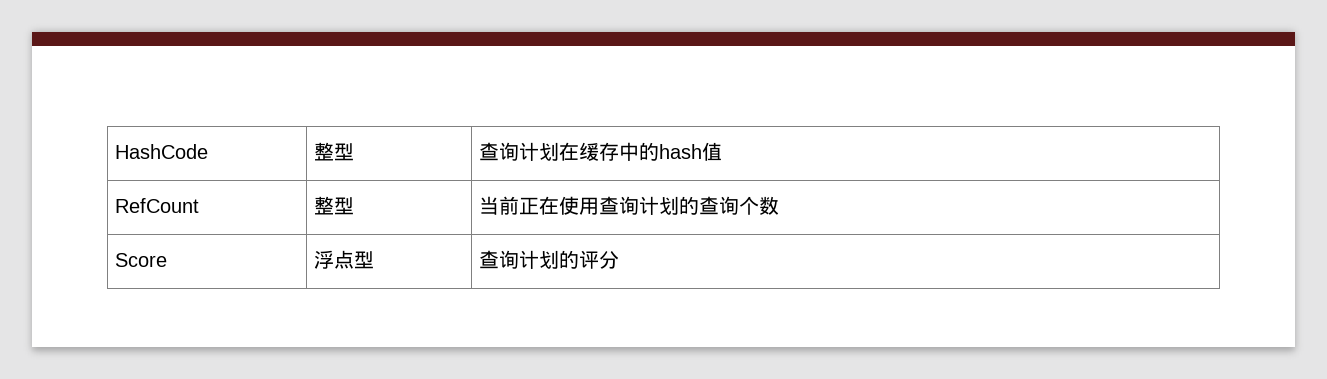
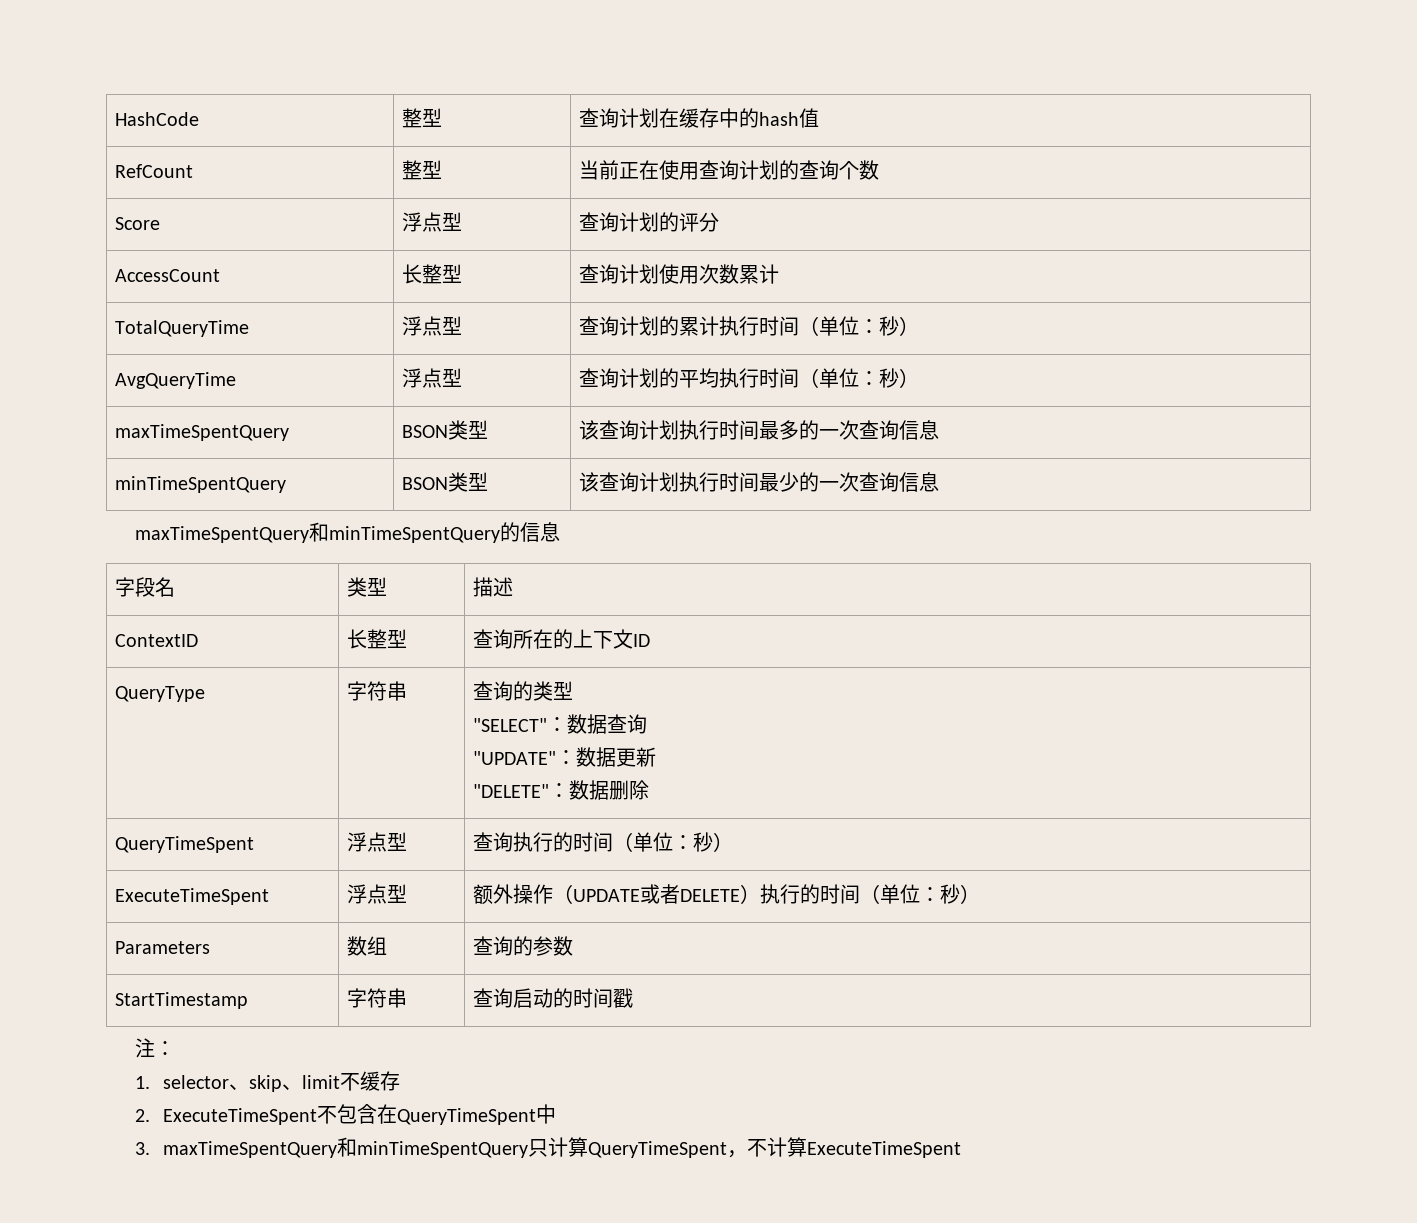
+ AccessCount | 长整型 | 查询计划使用次数累计
+ TotalQueryTime | 浮点型 | 查询计划的累计执行时间（单位：秒）
+ AvgQueryTime | 浮点型 | 查询计划的平均执行时间（单位：秒）
+ maxTimeSpentQuery | BSON类型 | 该查询计划执行时间最多的一次查询信息
+ minTimeSpentQuery | BSON类型 | 该查询计划执行时间最少的一次查询信息
+ maxTimeSpentQuery和minTimeSpentQuery的信息
+ 字段名 | 类型 | 描述
+ ContextID | 长整型 | 查询所在的上下文ID
+ QueryType | 字符串 | 查询的类型
+ "SELECT"：数据查询
+ "UPDATE"：数据更新
+ "DELETE"：数据删除
+ QueryTimeSpent | 浮点型 | 查询执行的时间（单位：秒）
+ ExecuteTimeSpent | 浮点型 | 额外操作（UPDATE或者DELETE）执行的时间（单位：秒）
+ Parameters | 数组 | 查询的参数
+ StartTimestamp | 字符串 | 查询启动的时间戳
+ 注：
+ 1. selector、skip、limit不缓存
+ 2. ExecuteTimeSpent不包含在QueryTimeSpent中
+ 3. maxTimeSpentQuery和minTimeSpentQuery只计算QueryTimeSpent，不计算ExecuteTimeSpent

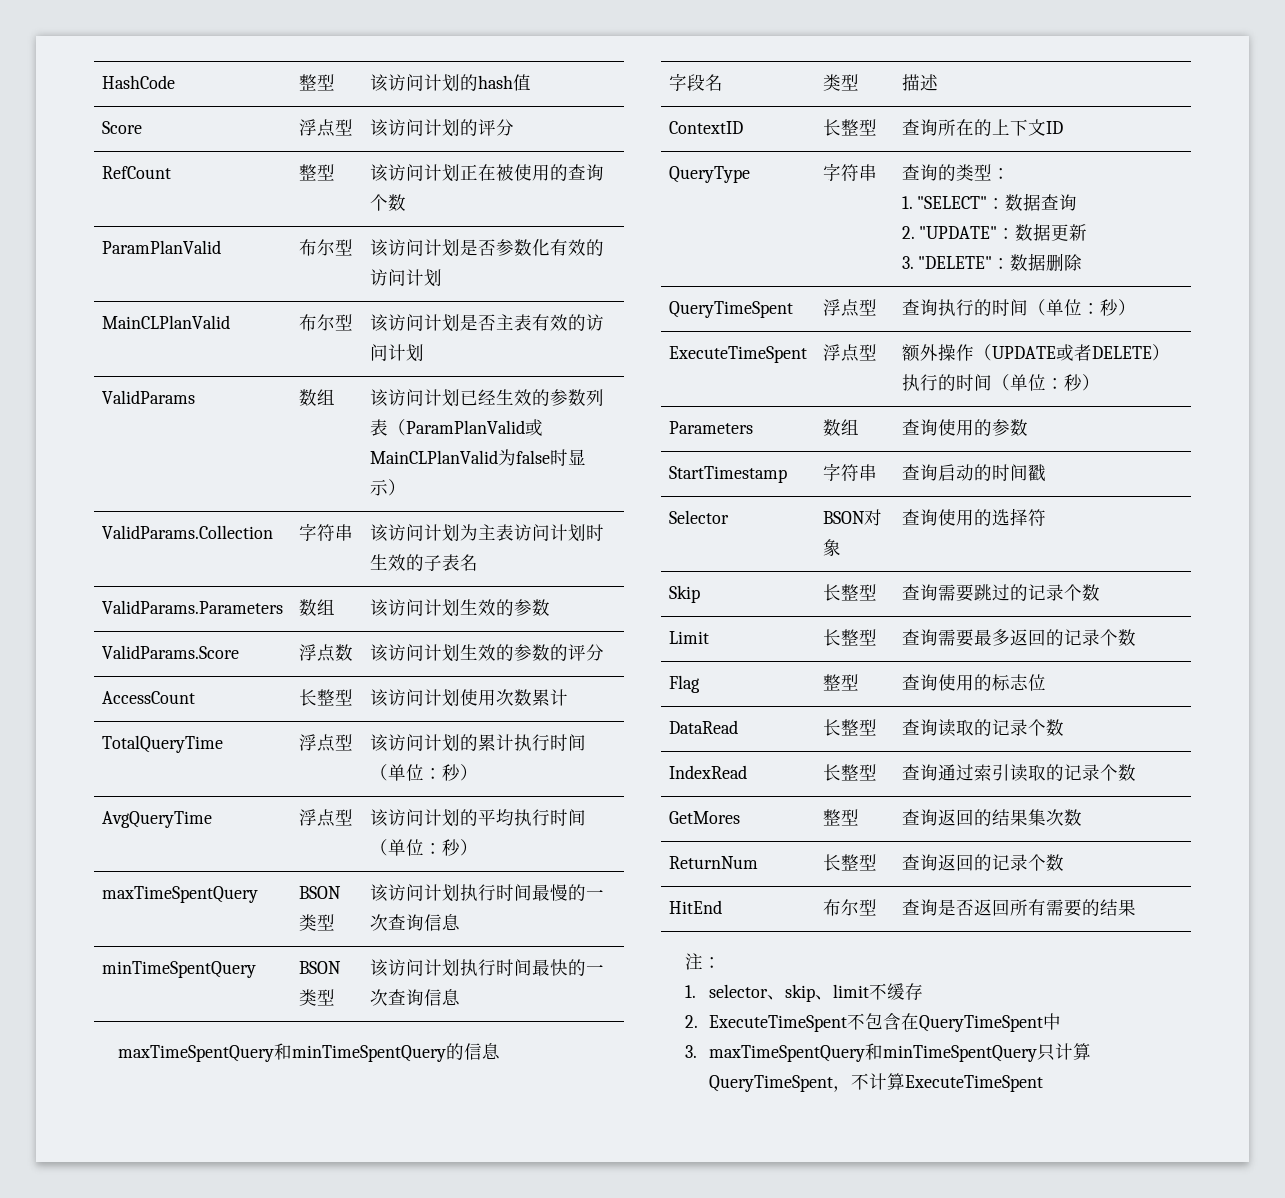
- HashCode | 整型 | 查询计划在缓存中的hash值
- RefCount | 整型 | 当前正在使用查询计划的查询个数
- Score | 浮点型 | 查询计划的评分
+ HashCode | 整型 | 该访问计划的hash值
+ Score | 浮点型 | 该访问计划的评分
+ RefCount | 整型 | 该访问计划正在被使用的查询个数
+ ParamPlanValid | 布尔型 | 该访问计划是否参数化有效的访问计划
+ MainCLPlanValid | 布尔型 | 该访问计划是否主表有效的访问计划
+ ValidParams | 数组 | 该访问计划已经生效的参数列表（ParamPlanValid或MainCLPlanValid为false时显示）
+ ValidParams.Collection | 字符串 | 该访问计划为主表访问计划时生效的子表名
+ ValidParams.Parameters | 数组 | 该访问计划生效的参数
+ ValidParams.Score | 浮点数 | 该访问计划生效的参数的评分
- AccessCount | 长整型 | 查询计划使用次数累计
+ AccessCount | 长整型 | 该访问计划使用次数累计
- TotalQueryTime | 浮点型 | 查询计划的累计执行时间（单位：秒）
+ TotalQueryTime | 浮点型 | 该访问计划的累计执行时间（单位：秒）
- AvgQueryTime | 浮点型 | 查询计划的平均执行时间（单位：秒）
+ AvgQueryTime | 浮点型 | 该访问计划的平均执行时间（单位：秒）
- maxTimeSpentQuery | BSON类型 | 该查询计划执行时间最多的一次查询信息
+ maxTimeSpentQuery | BSON类型 | 该访问计划执行时间最慢的一次查询信息
- minTimeSpentQuery | BSON类型 | 该查询计划执行时间最少的一次查询信息
+ minTimeSpentQuery | BSON类型 | 该访问计划执行时间最快的一次查询信息
- QueryType | 字符串 | 查询的类型
- "SELECT"：数据查询
- "UPDATE"：数据更新
- "DELETE"：数据删除
+ QueryType | 字符串 | 查询的类型：
+ 1. "SELECT"：数据查询
+ 2. "UPDATE"：数据更新
+ 3. "DELETE"：数据删除
- Parameters | 数组 | 查询的参数
+ Parameters | 数组 | 查询使用的参数
+ Selector | BSON对象 | 查询使用的选择符
+ Skip | 长整型 | 查询需要跳过的记录个数
+ Limit | 长整型 | 查询需要最多返回的记录个数
+ Flag | 整型 | 查询使用的标志位
+ DataRead | 长整型 | 查询读取的记录个数
+ IndexRead | 长整型 | 查询通过索引读取的记录个数
+ GetMores | 整型 | 查询返回的结果集次数
+ ReturnNum | 长整型 | 查询返回的记录个数
+ HitEnd | 布尔型 | 查询是否返回所有需要的结果

